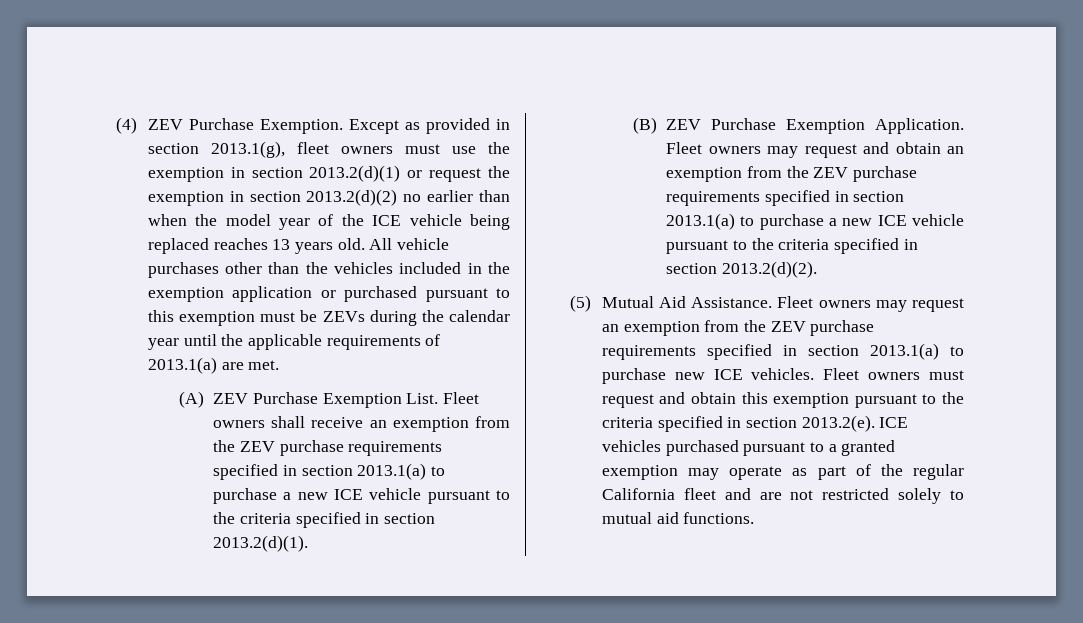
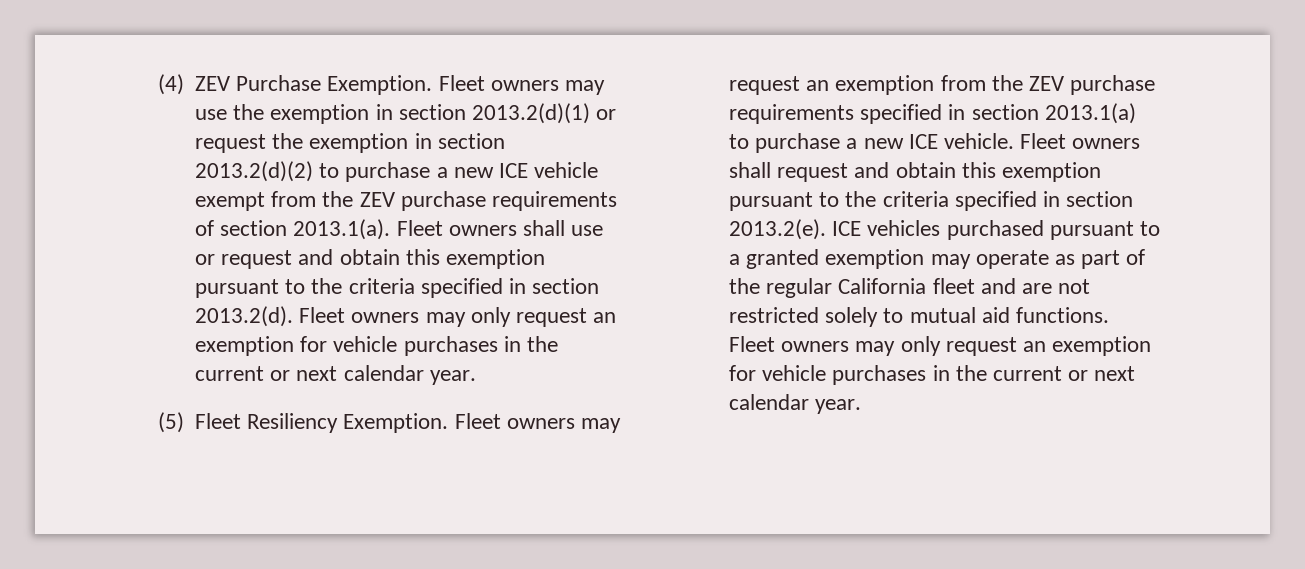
- Except as provided in section 2013.1(g), fleet owners must use the exemption in section 2013.2(d)(1) or request the exemption in section 2013.2(d)(2) no earlier than when the model year of the ICE vehicle being replaced reaches 13 years old. All vehicle purchases other than the vehicles included in the exemption application or purchased pursuant to this exemption must be ZEVs during the calendar year until the applicable requirements of 2013.1(a) are met.
- (A) ZEV Purchase Exemption List. Fleet owners shall receive an exemption from the ZEV purchase requirements specified in section 2013.1(a) to purchase a new ICE vehicle pursuant to the criteria specified in section 2013.2(d)(1).
- (B) ZEV Purchase Exemption Application. Fleet owners may request and obtain an exemption from the ZEV purchase requirements specified in section 2013.1(a) to purchase a new ICE vehicle pursuant to the criteria specified in section 2013.2(d)(2).
- (5) Mutual Aid Assistance.
+ Fleet owners may use the exemption in section 2013.2(d)(1) or request the exemption in section 2013.2(d)(2) to purchase a new ICE vehicle exempt from the ZEV purchase requirements of section 2013.1(a). Fleet owners shall use or request and obtain this exemption pursuant to the criteria specified in section 2013.2(d). Fleet owners may only request an exemption for vehicle purchases in the current or next calendar year.
+ (5) Fleet Resiliency Exemption.
- Fleet owners may request an exemption from the ZEV purchase requirements specified in section 2013.1(a) to purchase new ICE vehicles. Fleet owners must request and obtain this exemption pursuant to the criteria specified in section 2013.2(e). ICE vehicles purchased pursuant to a granted exemption may operate as part of the regular California fleet and are not restricted solely to mutual aid functions.
+ Fleet owners may request an exemption from the ZEV purchase requirements specified in section 2013.1(a) to purchase a new ICE vehicle. Fleet owners shall request and obtain this exemption pursuant to the criteria specified in section 2013.2(e). ICE vehicles purchased pursuant to a granted exemption may operate as part of the regular California fleet and are not restricted solely to mutual aid functions. Fleet owners may only request an exemption for vehicle purchases in the current or next calendar year.

